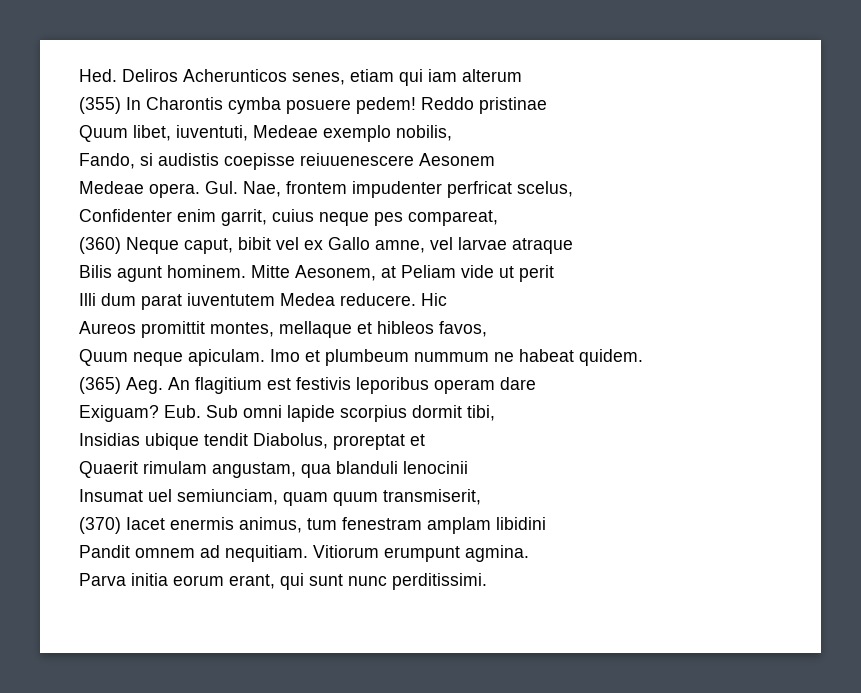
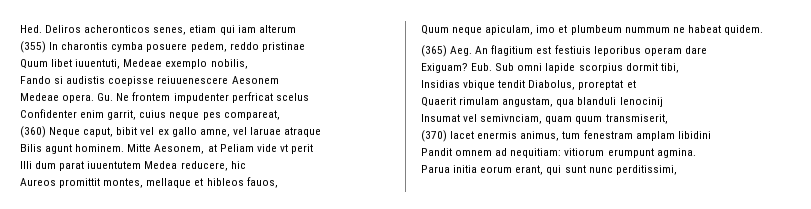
- Hed. Deliros Acherunticos senes, etiam qui iam alterum
+ Hed. Deliros acheronticos senes, etiam qui iam alterum
- (355) In Charontis cymba posuere pedem! Reddo pristinae
+ (355) In charontis cymba posuere pedem, reddo pristinae
- Quum libet, iuventuti, Medeae exemplo nobilis,
+ Quum libet iuuentuti, Medeae exemplo nobilis,
- Fando, si audistis coepisse reiuuenescere Aesonem
+ Fando si audistis coepisse reiuuenescere Aesonem
- Gul. Nae, frontem impudenter perfricat scelus,
+ Gu. Ne frontem impudenter perfricat scelus
- (360) Neque caput, bibit vel ex Gallo amne, vel larvae atraque
+ (360) Neque caput, bibit vel ex gallo amne, vel laruae atraque
- Mitte Aesonem, at Peliam vide ut perit
+ Mitte Aesonem, at Peliam vide vt perit
- Illi dum parat iuventutem Medea reducere. Hic
+ Illi dum parat iuuentutem Medea reducere, hic
- Aureos promittit montes, mellaque et hibleos favos,
+ Aureos promittit montes, mellaque et hibleos fauos,
- Quum neque apiculam. Imo et plumbeum nummum ne habeat quidem.
+ Quum neque apiculam, imo et plumbeum nummum ne habeat quidem.
- (365) Aeg. An flagitium est festivis leporibus operam dare
+ (365) Aeg. An flagitium est festiuis leporibus operam dare
- Insidias ubique tendit Diabolus, proreptat et
+ Insidias vbique tendit Diabolus, proreptat et
- Quaerit rimulam angustam, qua blanduli lenocinii
+ Quaerit rimulam angustam, qua blanduli lenocinij
- Insumat uel semiunciam, quam quum transmiserit,
+ Insumat vel semivnciam, quam quum transmiserit,
- Pandit omnem ad nequitiam. Vitiorum erumpunt agmina.
+ Pandit omnem ad nequitiam: vitiorum erumpunt agmina.
- Parva initia eorum erant, qui sunt nunc perditissimi.
+ Parua initia eorum erant, qui sunt nunc perditissimi,

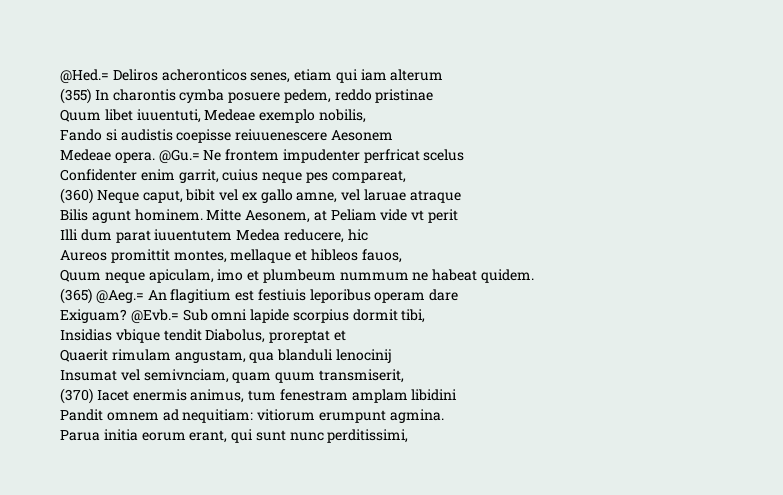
- Hed. Deliros acheronticos senes, etiam qui iam alterum
+ @Hed.= Deliros acheronticos senes, etiam qui iam alterum
- Gu. Ne frontem impudenter perfricat scelus
+ @Gu.= Ne frontem impudenter perfricat scelus
- (365) Aeg. An flagitium est festiuis leporibus operam dare
+ (365) @Aeg.= An flagitium est festiuis leporibus operam dare
- Eub. Sub omni lapide scorpius dormit tibi,
+ @Evb.= Sub omni lapide scorpius dormit tibi,

